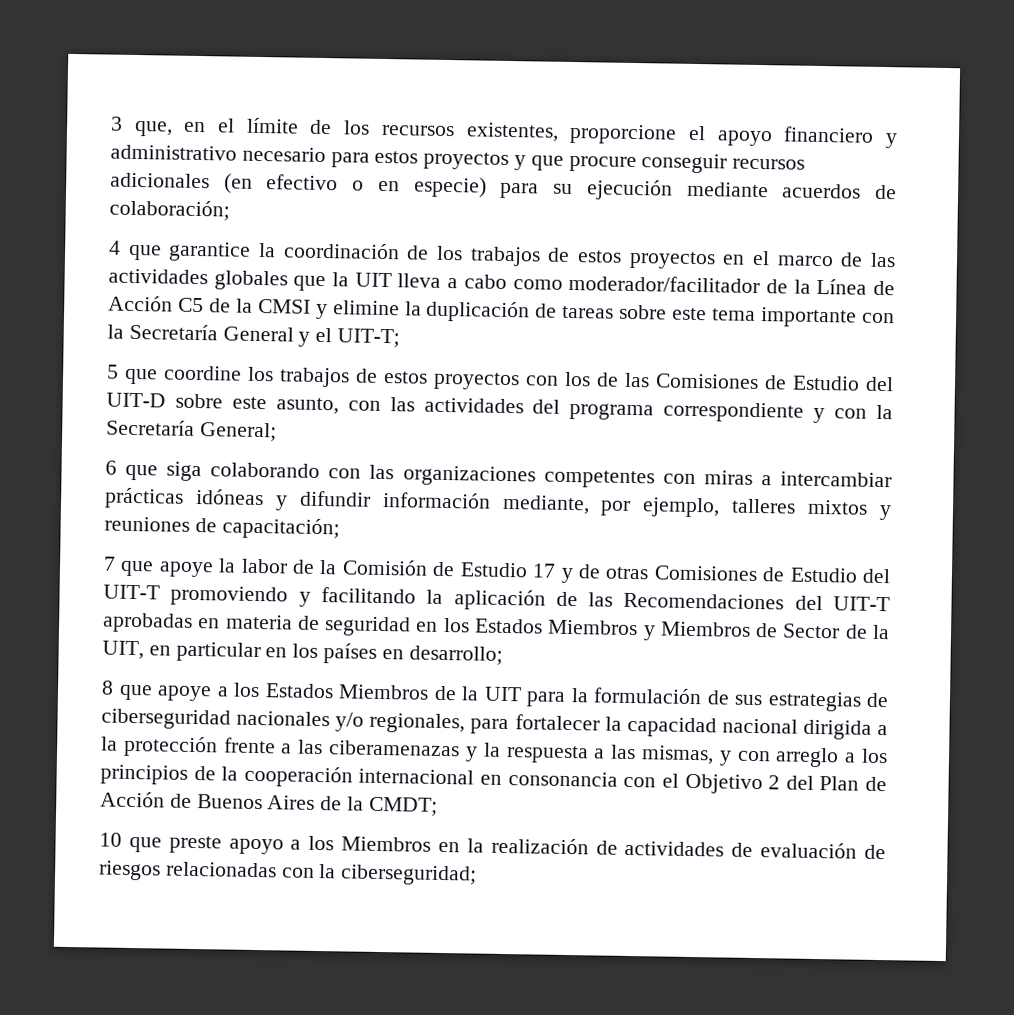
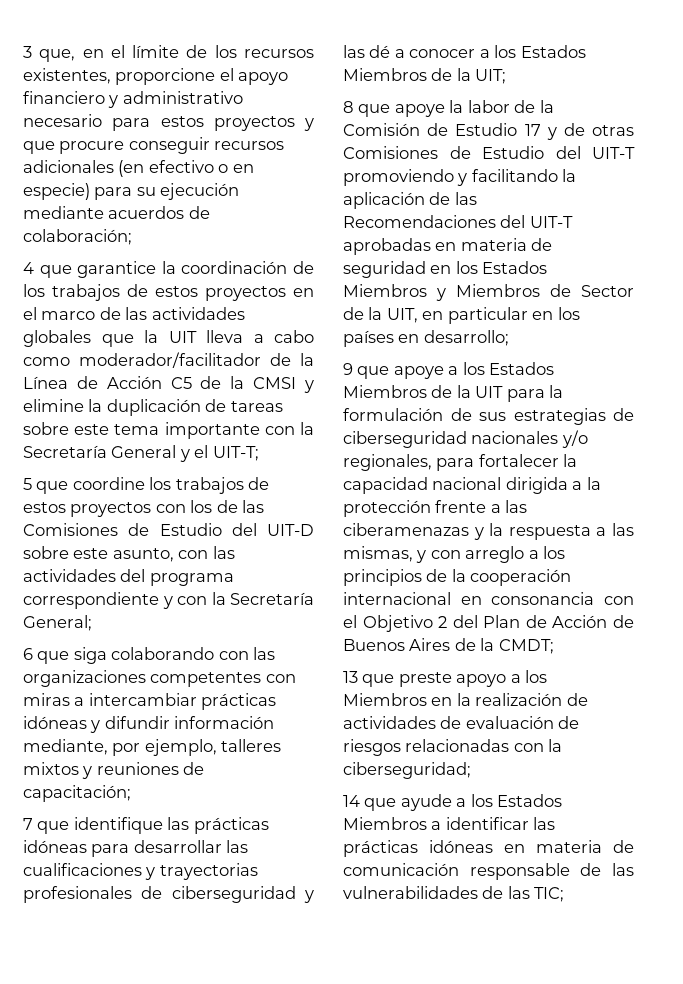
- 7 que apoye la labor de la Comisión de Estudio 17 y de otras Comisiones de Estudio del UIT-T promoviendo y facilitando la aplicación de las Recomendaciones del UIT-T aprobadas en materia de seguridad en los Estados Miembros y Miembros de Sector de la UIT, en particular en los países en desarrollo;
+ 7 que identifique las prácticas idóneas para desarrollar las cualificaciones y trayectorias profesionales de ciberseguridad y las dé a conocer a los Estados Miembros de la UIT;
+ 8 que apoye la labor de la Comisión de Estudio 17 y de otras Comisiones de Estudio del UIT-T promoviendo y facilitando la aplicación de las Recomendaciones del UIT-T aprobadas en materia de seguridad en los Estados Miembros y Miembros de Sector de la UIT, en particular en los países en desarrollo;
- 8 que apoye a los Estados Miembros de la UIT para la formulación de sus estrategias de ciberseguridad nacionales y/o regionales, para fortalecer la capacidad nacional dirigida a la protección frente a las ciberamenazas y la respuesta a las mismas, y con arreglo a los principios de la cooperación internacional en consonancia con el Objetivo 2 del Plan de Acción de Buenos Aires de la CMDT;
+ 9 que apoye a los Estados Miembros de la UIT para la formulación de sus estrategias de ciberseguridad nacionales y/o regionales, para fortalecer la capacidad nacional dirigida a la protección frente a las ciberamenazas y la respuesta a las mismas, y con arreglo a los principios de la cooperación internacional en consonancia con el Objetivo 2 del Plan de Acción de Buenos Aires de la CMDT;
- 10 que preste apoyo a los Miembros en la realización de actividades de evaluación de riesgos relacionadas con la ciberseguridad;
+ 13 que preste apoyo a los Miembros en la realización de actividades de evaluación de riesgos relacionadas con la ciberseguridad;
+ 14 que ayude a los Estados Miembros a identificar las prácticas idóneas en materia de comunicación responsable de las vulnerabilidades de las TIC;

